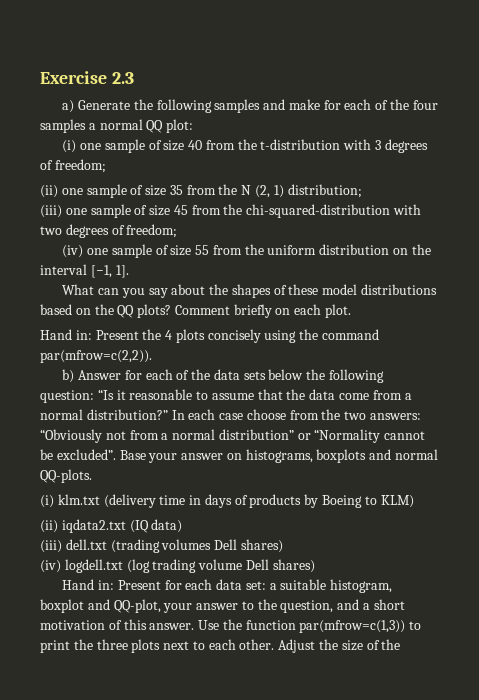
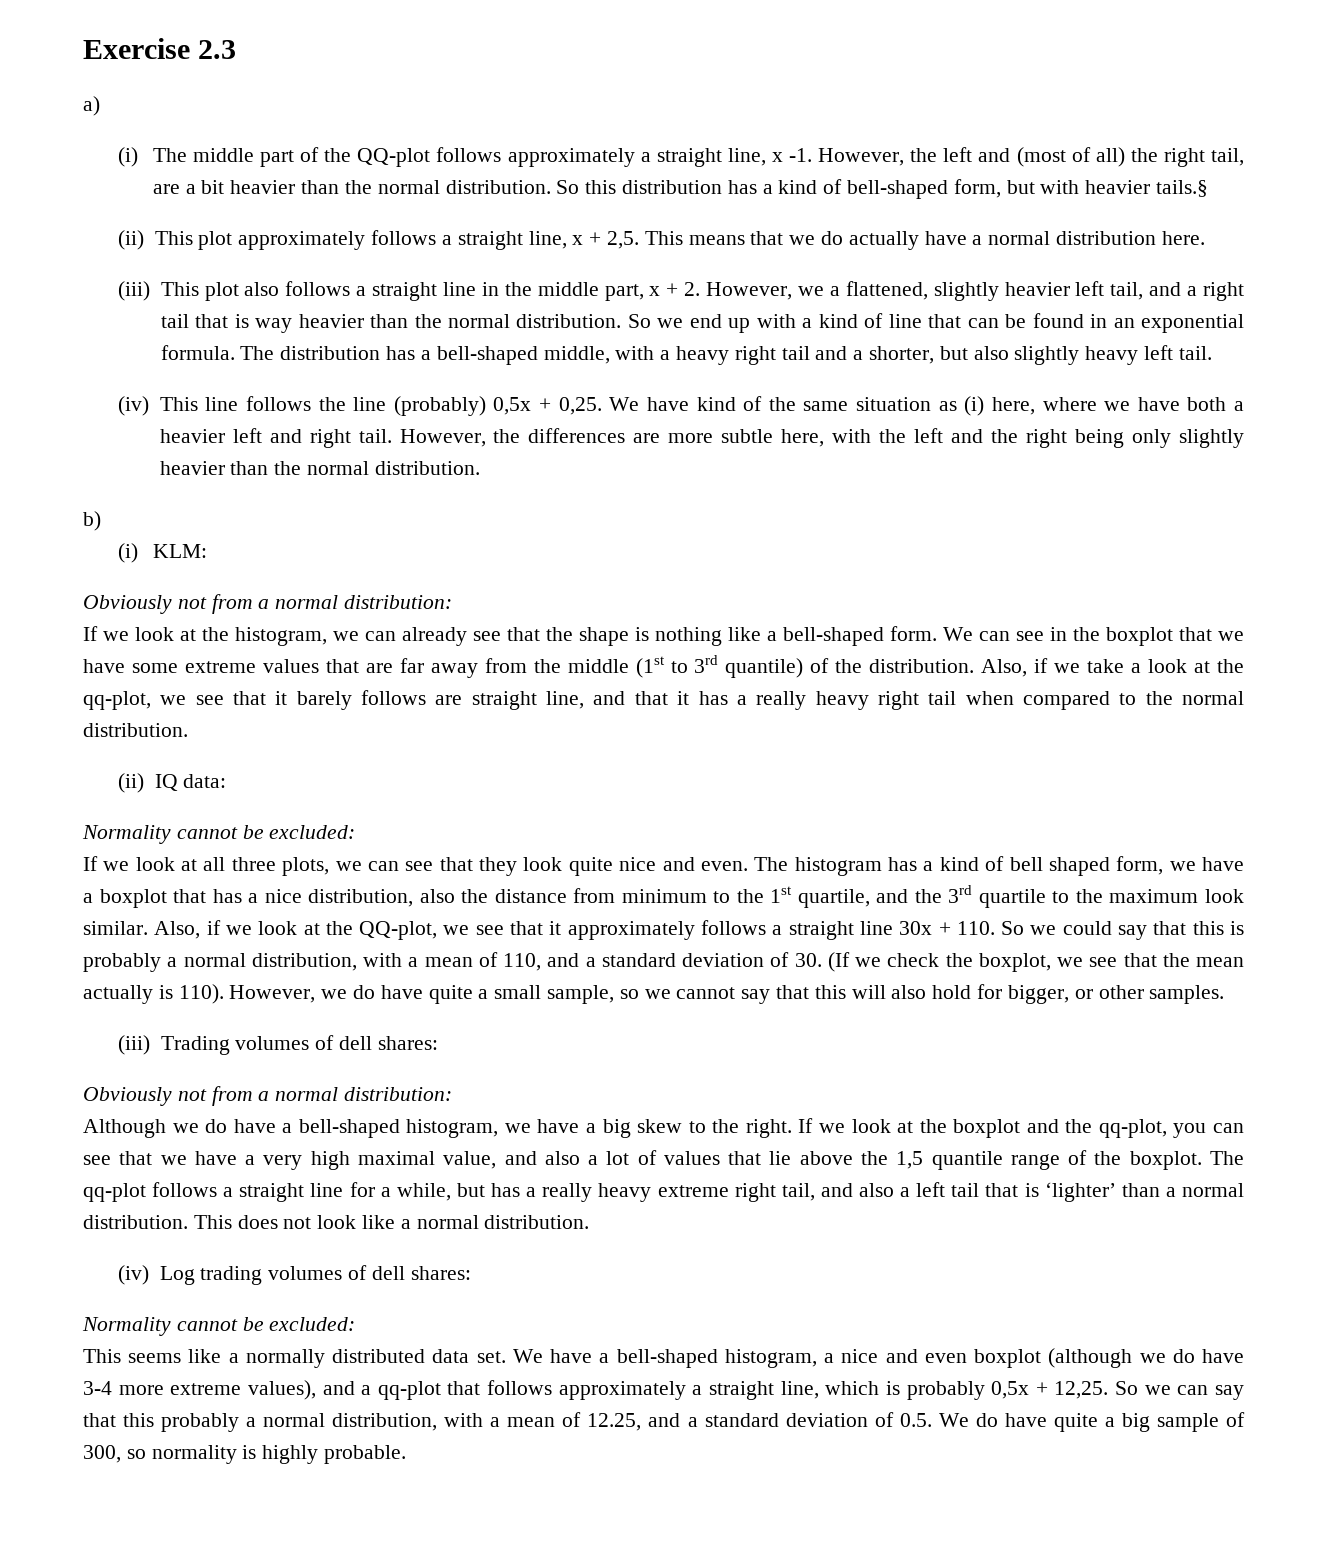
- a) Generate the following samples and make for each of the four samples a normal QQ plot:
- (i) one sample of size 40 from the t-distribution with 3 degrees of freedom;
- (ii) one sample of size 35 from the N (2, 1) distribution;
- (iii) one sample of size 45 from the chi-squared-distribution with two degrees of freedom;
- (iv) one sample of size 55 from the uniform distribution on the interval [−1, 1].
- What can you say about the shapes of these model distributions based on the QQ plots? Comment briefly on each plot.
- Hand in: Present the 4 plots concisely using the command par(mfrow=c(2,2)).
- b) Answer for each of the data sets below the following question: “Is it reasonable to assume that the data come from a normal distribution?” In each case choose from the two answers: “Obviously not from a normal distribution” or “Normality cannot be excluded”. Base your answer on histograms, boxplots and normal QQ-plots.
- (i) klm.txt (delivery time in days of products by Boeing to KLM)
- (ii) iqdata2.txt (IQ data)
- (iii) dell.txt (trading volumes Dell shares)
- (iv) logdell.txt (log trading volume Dell shares)
- Hand in: Present for each data set: a suitable histogram, boxplot and QQ-plot, your answer to the question, and a short motivation of this answer. Use the function par(mfrow=c(1,3)) to print the three plots next to each other. Adjust the size of the
+ a)
+ (i) The middle part of the QQ-plot follows approximately a straight line, x -1. However, the left and (most of all) the right tail, are a bit heavier than the normal distribution. So this distribution has a kind of bell-shaped form, but with heavier tails.§
+ (ii) This plot approximately follows a straight line, x + 2,5. This means that we do actually have a normal distribution here.
+ (iii) This plot also follows a straight line in the middle part, x + 2. However, we a flattened, slightly heavier left tail, and a right tail that is way heavier than the normal distribution. So we end up with a kind of line that can be found in an exponential formula. The distribution has a bell-shaped middle, with a heavy right tail and a shorter, but also slightly heavy left tail.
+ (iv) This line follows the line (probably) 0,5x + 0,25. We have kind of the same situation as (i) here, where we have both a heavier left and right tail. However, the differences are more subtle here, with the left and the right being only slightly heavier than the normal distribution.
+ b)
+ (i) KLM:
+ Obviously not from a normal distribution:
+ If we look at the histogram, we can already see that the shape is nothing like a bell-shaped form. We can see in the boxplot that we have some extreme values that are far away from the middle (1st to 3rd quantile) of the distribution. Also, if we take a look at the qq-plot, we see that it barely follows are straight line, and that it has a really heavy right tail when compared to the normal distribution.
+ (ii) IQ data:
+ Normality cannot be excluded:
+ If we look at all three plots, we can see that they look quite nice and even. The histogram has a kind of bell shaped form, we have a boxplot that has a nice distribution, also the distance from minimum to the 1st quartile, and the 3rd quartile to the maximum look similar. Also, if we look at the QQ-plot, we see that it approximately follows a straight line 30x + 110. So we could say that this is probably a normal distribution, with a mean of 110, and a standard deviation of 30. (If we check the boxplot, we see that the mean actually is 110). However, we do have quite a small sample, so we cannot say that this will also hold for bigger, or other samples.
+ (iii) Trading volumes of dell shares:
+ Obviously not from a normal distribution:
+ Although we do have a bell-shaped histogram, we have a big skew to the right. If we look at the boxplot and the qq-plot, you can see that we have a very high maximal value, and also a lot of values that lie above the 1,5 quantile range of the boxplot. The qq-plot follows a straight line for a while, but has a really heavy extreme right tail, and also a left tail that is ‘lighter’ than a normal distribution. This does not look like a normal distribution.
+ (iv) Log trading volumes of dell shares:
+ Normality cannot be excluded:
+ This seems like a normally distributed data set. We have a bell-shaped histogram, a nice and even boxplot (although we do have 3-4 more extreme values), and a qq-plot that follows approximately a straight line, which is probably 0,5x + 12,25. So we can say that this probably a normal distribution, with a mean of 12.25, and a standard deviation of 0.5. We do have quite a big sample of 300, so normality is highly probable.

